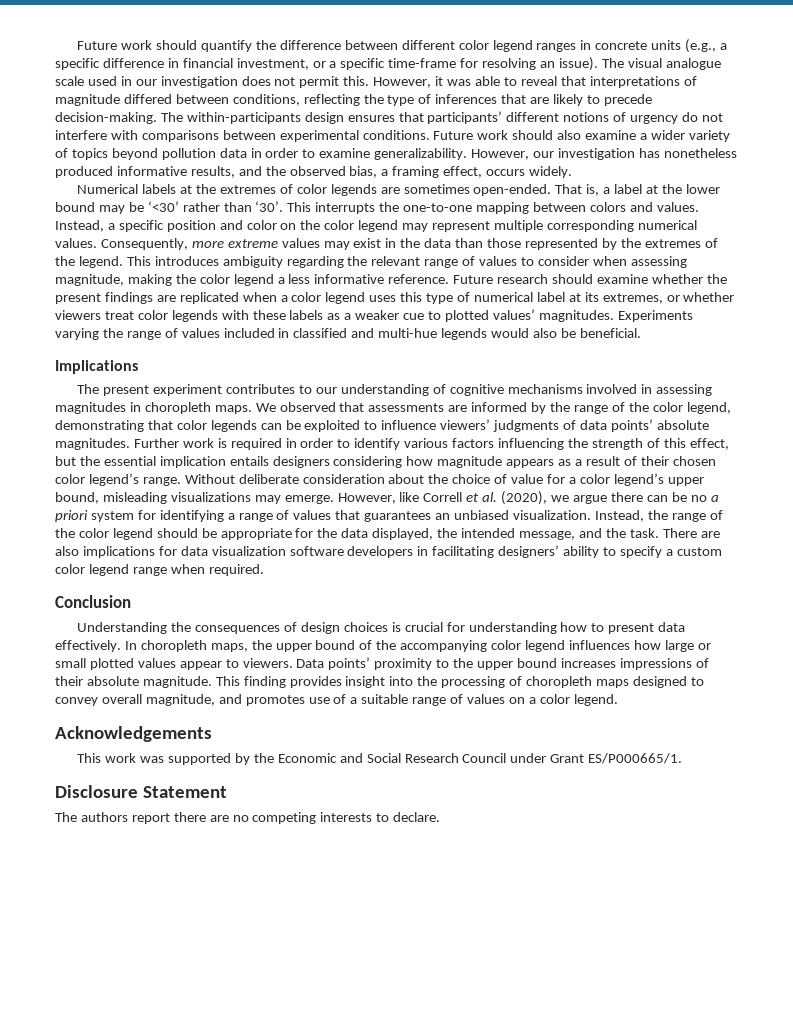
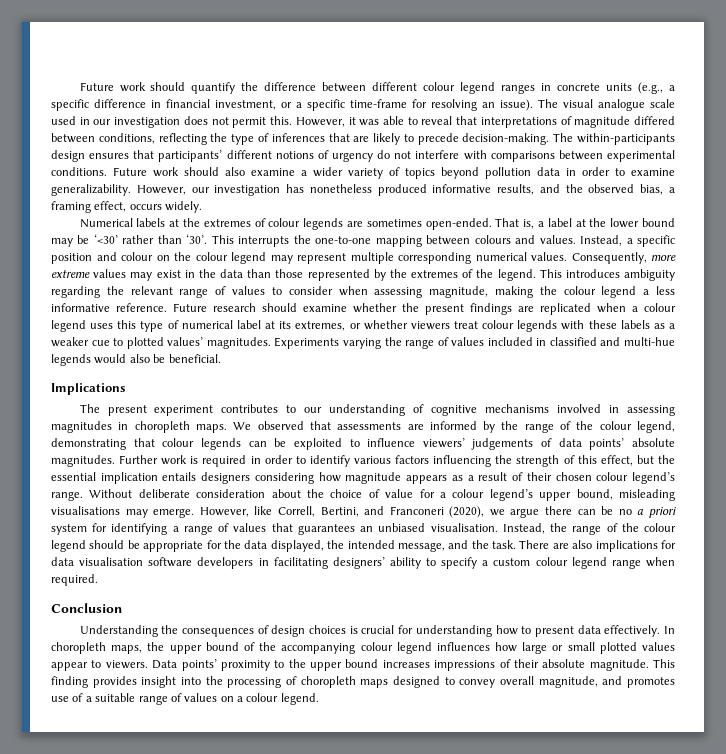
- Future work should quantify the difference between different color legend ranges in concrete units (e.g., a specific difference in financial investment, or a specific time-frame for resolving an issue).
+ Future work should quantify the difference between different colour legend ranges in concrete units (e.g., a specific difference in financial investment, or a specific time-frame for resolving an issue).
- Numerical labels at the extremes of color legends are sometimes open-ended.
+ Numerical labels at the extremes of colour legends are sometimes open-ended.
- This interrupts the one-to-one mapping between colors and values.
+ This interrupts the one-to-one mapping between colours and values.
- Instead, a specific position and color on the color legend may represent multiple corresponding numerical values.
+ Instead, a specific position and colour on the colour legend may represent multiple corresponding numerical values.
- This introduces ambiguity regarding the relevant range of values to consider when assessing magnitude, making the color legend a less informative reference.
+ This introduces ambiguity regarding the relevant range of values to consider when assessing magnitude, making the colour legend a less informative reference.
- Future research should examine whether the present findings are replicated when a color legend uses this type of numerical label at its extremes, or whether viewers treat color legends with these labels as a weaker cue to plotted values’ magnitudes.
+ Future research should examine whether the present findings are replicated when a colour legend uses this type of numerical label at its extremes, or whether viewers treat colour legends with these labels as a weaker cue to plotted values’ magnitudes.
- We observed that assessments are informed by the range of the color legend, demonstrating that color legends can be exploited to influence viewers’ judgments of data points’ absolute magnitudes.
+ We observed that assessments are informed by the range of the colour legend, demonstrating that colour legends can be exploited to influence viewers’ judgements of data points’ absolute magnitudes.
- Further work is required in order to identify various factors influencing the strength of this effect, but the essential implication entails designers considering how magnitude appears as a result of their chosen color legend’s range.
+ Further work is required in order to identify various factors influencing the strength of this effect, but the essential implication entails designers considering how magnitude appears as a result of their chosen colour legend’s range.
- Without deliberate consideration about the choice of value for a color legend’s upper bound, misleading visualizations may emerge.
+ Without deliberate consideration about the choice of value for a colour legend’s upper bound, misleading visualisations may emerge.
- However, like Correll et al. (2020), we argue there can be no a priori system for identifying a range of values that guarantees an unbiased visualization.
+ However, like Correll, Bertini, and Franconeri (2020), we argue there can be no a priori system for identifying a range of values that guarantees an unbiased visualisation.
- Instead, the range of the color legend should be appropriate for the data displayed, the intended message, and the task.
+ Instead, the range of the colour legend should be appropriate for the data displayed, the intended message, and the task.
- There are also implications for data visualization software developers in facilitating designers’ ability to specify a custom color legend range when required.
+ There are also implications for data visualisation software developers in facilitating designers’ ability to specify a custom colour legend range when required.
- In choropleth maps, the upper bound of the accompanying color legend influences how large or small plotted values appear to viewers.
+ In choropleth maps, the upper bound of the accompanying colour legend influences how large or small plotted values appear to viewers.
- This finding provides insight into the processing of choropleth maps designed to convey overall magnitude, and promotes use of a suitable range of values on a color legend.
- Acknowledgements
- This work was supported by the Economic and Social Research Council under Grant ES/P000665/1.
- Disclosure Statement
- The authors report there are no competing interests to declare.
+ This finding provides insight into the processing of choropleth maps designed to convey overall magnitude, and promotes use of a suitable range of values on a colour legend.

